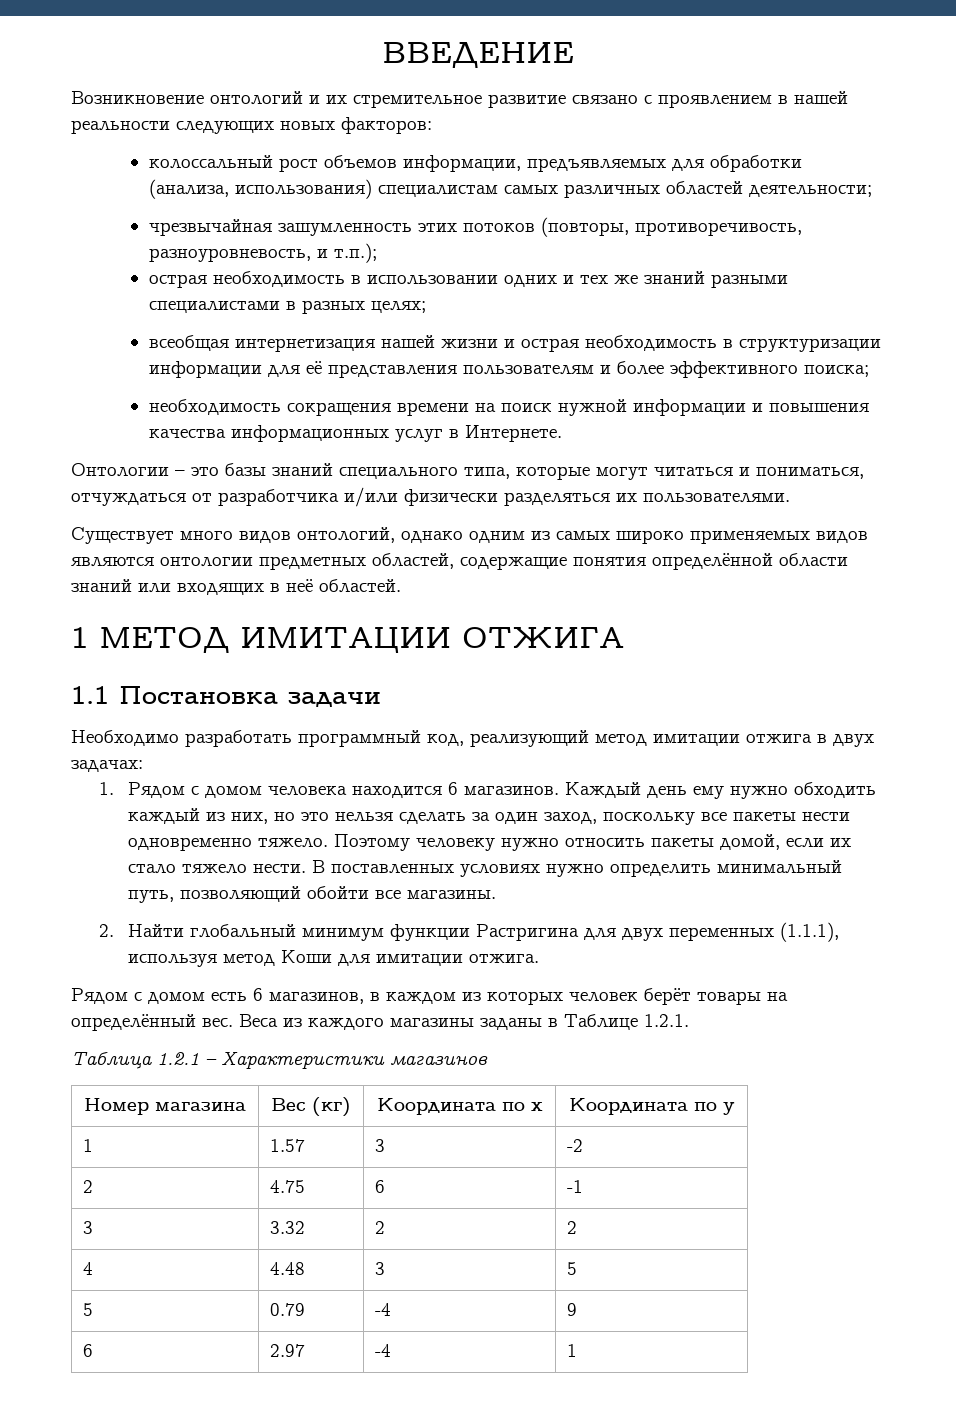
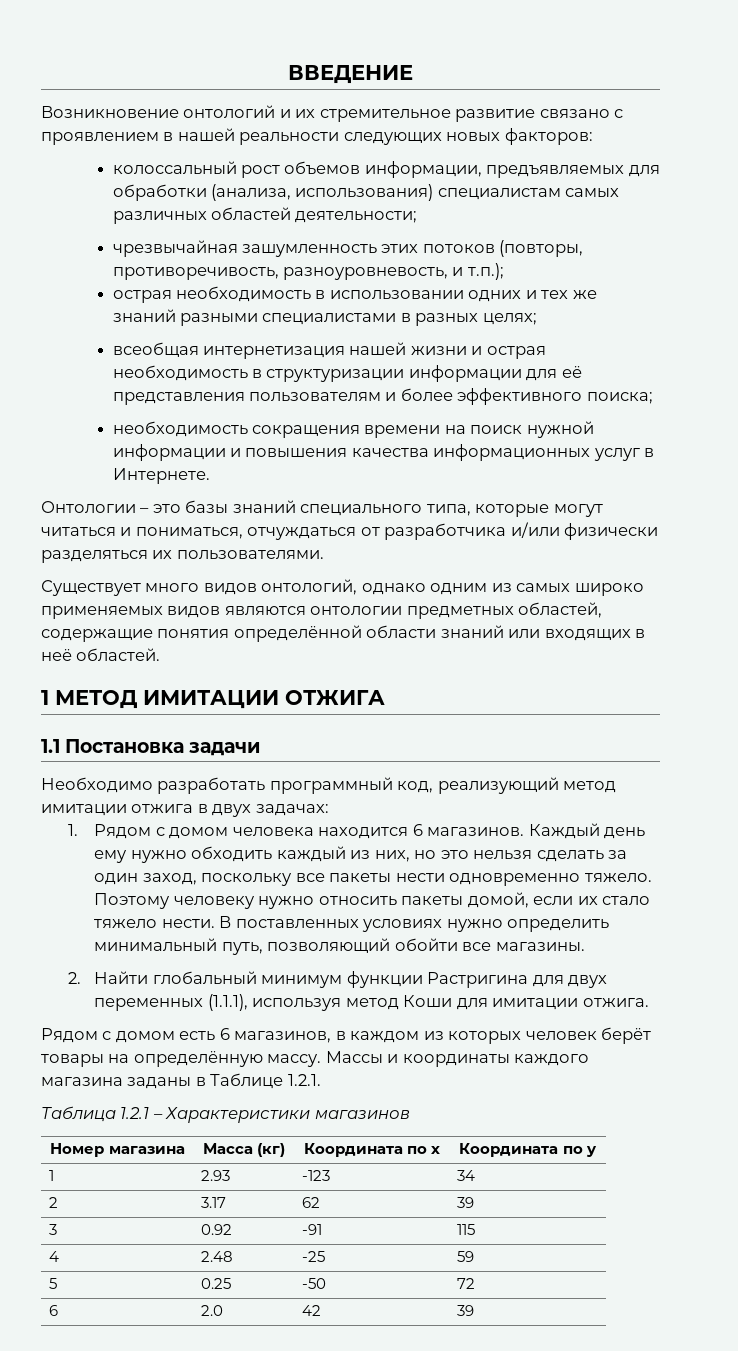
- Рядом с домом есть 6 магазинов, в каждом из которых человек берёт товары на определённый вес. Веса из каждого магазины заданы в Таблице 1.2.1.
+ Рядом с домом есть 6 магазинов, в каждом из которых человек берёт товары на определённую массу. Массы и координаты каждого магазина заданы в Таблице 1.2.1.
- Номер магазина | Вес (кг) | Координата по x | Координата по y
+ Номер магазина | Масса (кг) | Координата по x | Координата по y
- 1 | 1.57 | 3 | -2
- 2 | 4.75 | 6 | -1
- 3 | 3.32 | 2 | 2
- 4 | 4.48 | 3 | 5
- 5 | 0.79 | -4 | 9
- 6 | 2.97 | -4 | 1
+ 1 | 2.93 | -123 | 34
+ 2 | 3.17 | 62 | 39
+ 3 | 0.92 | -91 | 115
+ 4 | 2.48 | -25 | 59
+ 5 | 0.25 | -50 | 72
+ 6 | 2.0 | 42 | 39

